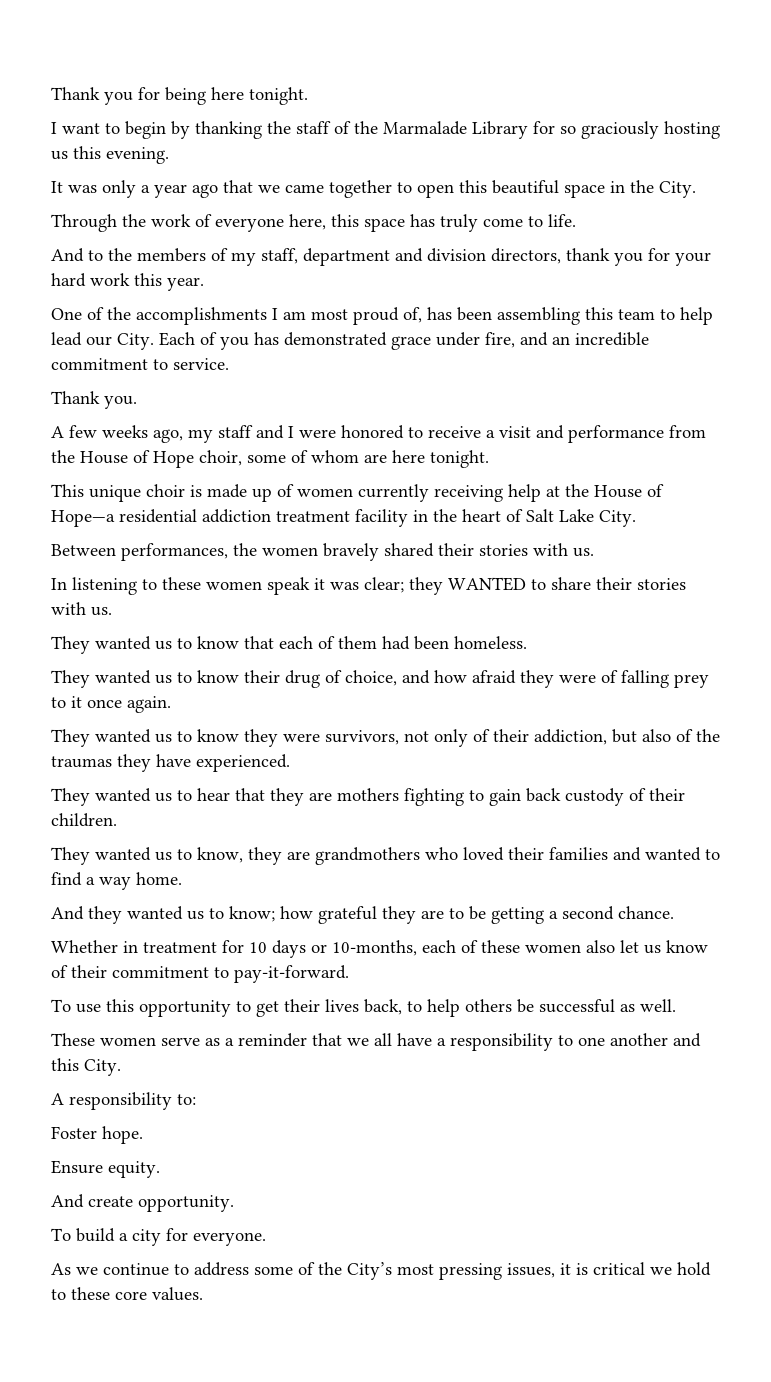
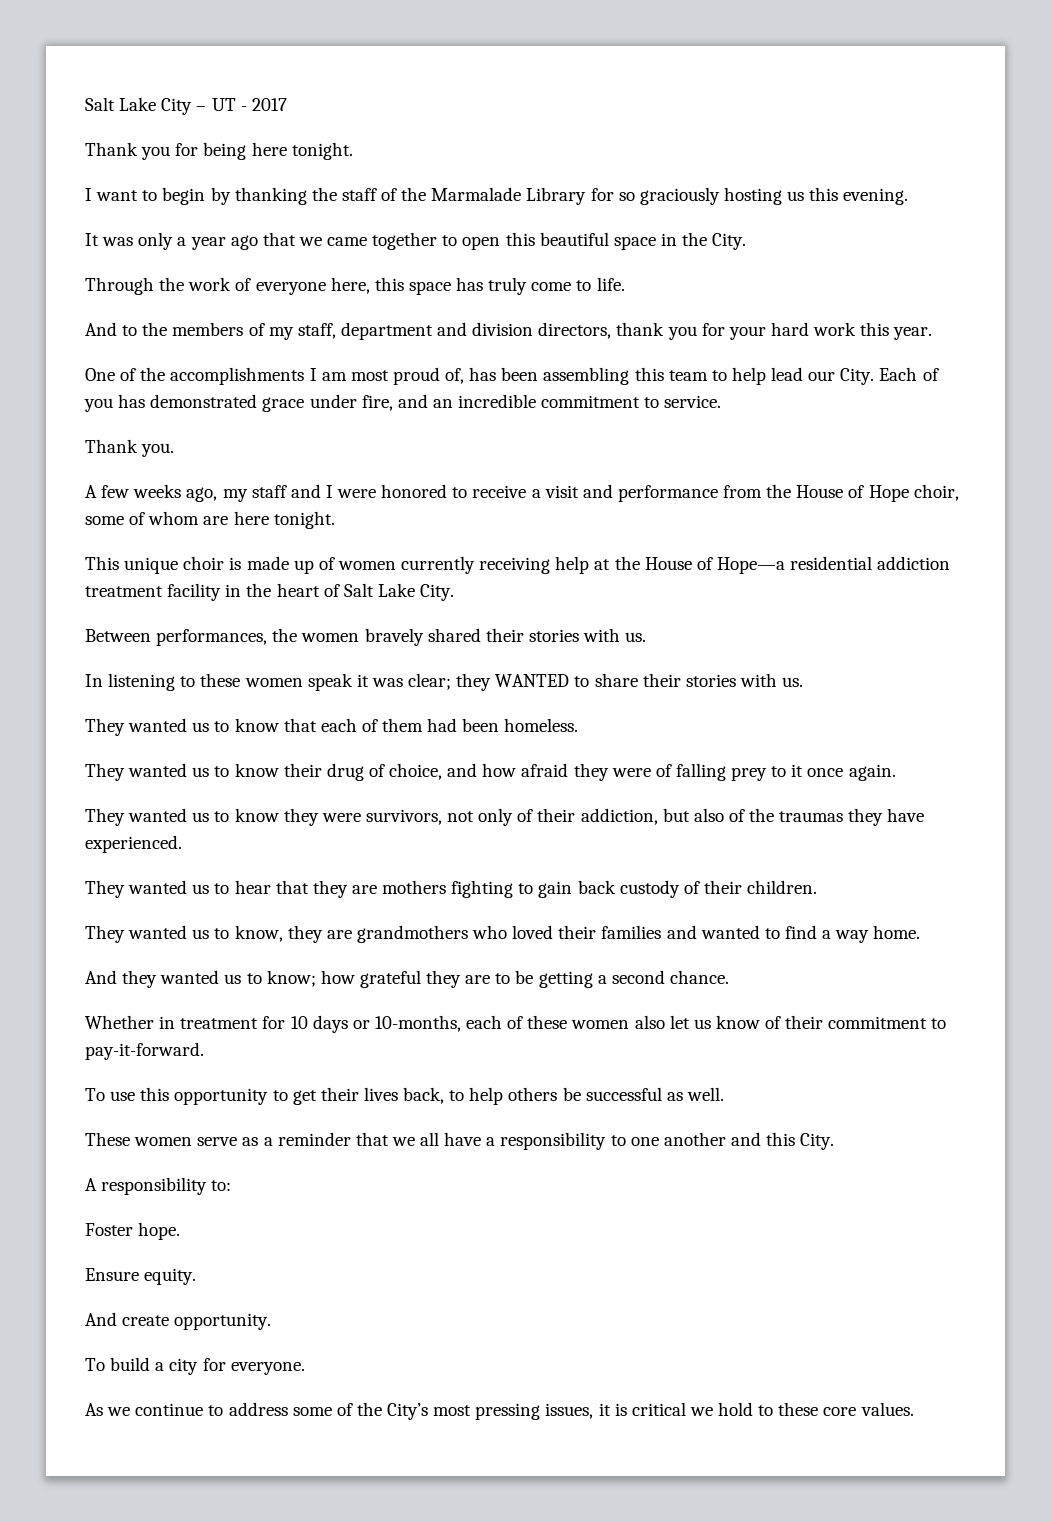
+ Salt Lake City – UT - 2017

